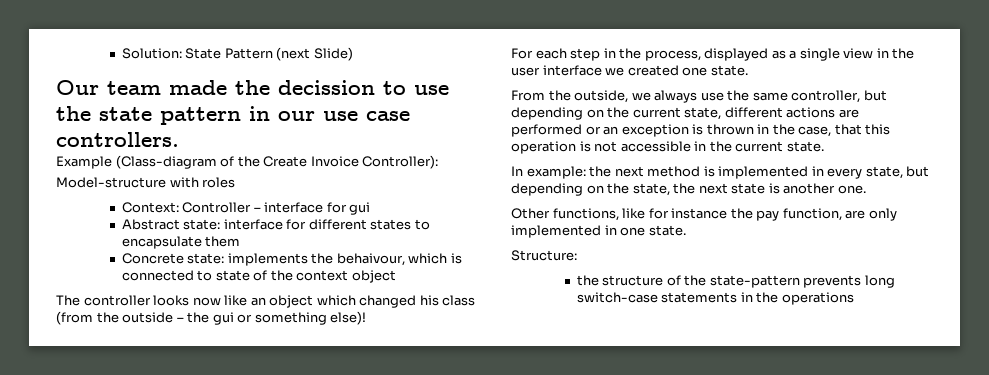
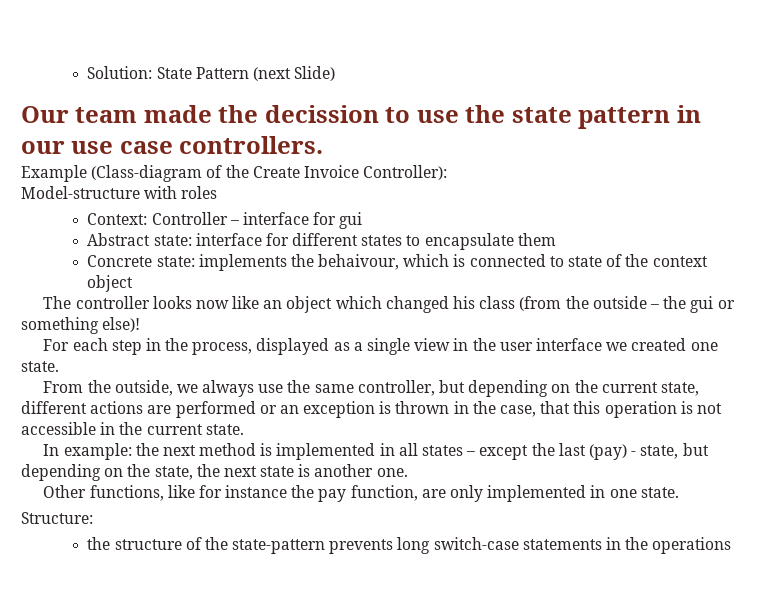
- In example: the next method is implemented in every state, but depending on the state, the next state is another one.
+ In example: the next method is implemented in all states – except the last (pay) - state, but depending on the state, the next state is another one.

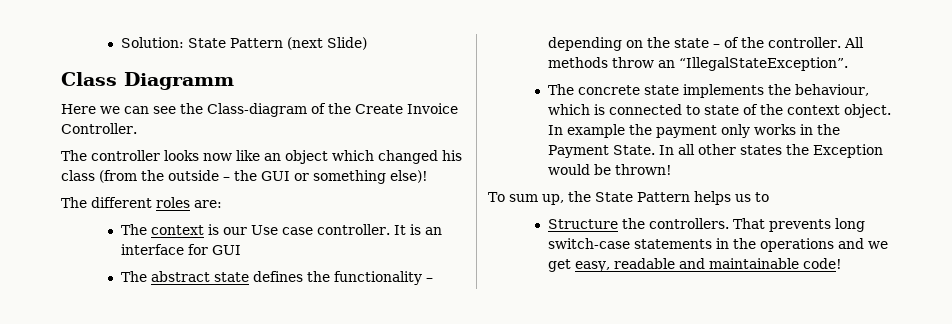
- Our team made the decission to use the state pattern in our use case controllers.
- Example (Class-diagram of the Create Invoice Controller):
- Model-structure with roles
- Context: Controller – interface for gui
- Abstract state: interface for different states to encapsulate them
- Concrete state: implements the behaivour, which is connected to state of the context object
+ Class Diagramm
+ Here we can see the Class-diagram of the Create Invoice Controller.
- The controller looks now like an object which changed his class (from the outside – the gui or something else)!
+ The controller looks now like an object which changed his class (from the outside – the GUI or something else)!
- For each step in the process, displayed as a single view in the user interface we created one state.
- From the outside, we always use the same controller, but depending on the current state, different actions are performed or an exception is thrown in the case, that this operation is not accessible in the current state.
- In example: the next method is implemented in all states – except the last (pay) - state, but depending on the state, the next state is another one.
- Other functions, like for instance the pay function, are only implemented in one state.
- Structure:
- the structure of the state-pattern prevents long switch-case statements in the operations
+ The different roles are:
+ The context is our Use case controller. It is an interface for GUI
+ The abstract state defines the functionality – depending on the state – of the controller. All methods throw an “IllegalStateException”.
+ The concrete state implements the behaviour, which is connected to state of the context object. In example the payment only works in the Payment State. In all other states the Exception would be thrown!
+ To sum up, the State Pattern helps us to
+ Structure the controllers. That prevents long switch-case statements in the operations and we get easy, readable and maintainable code!

